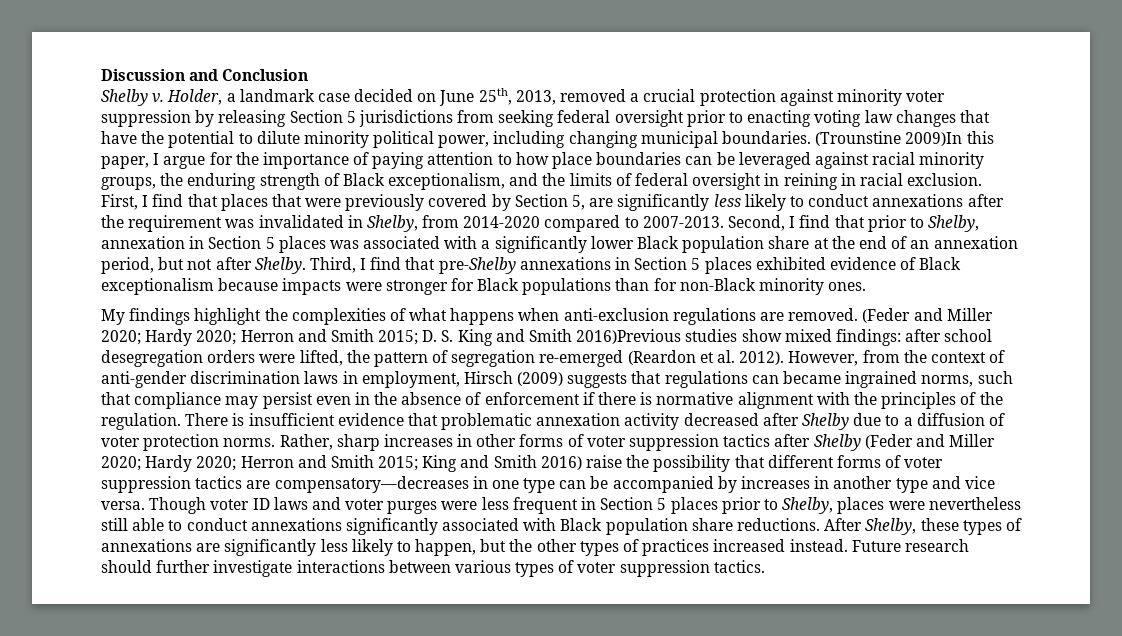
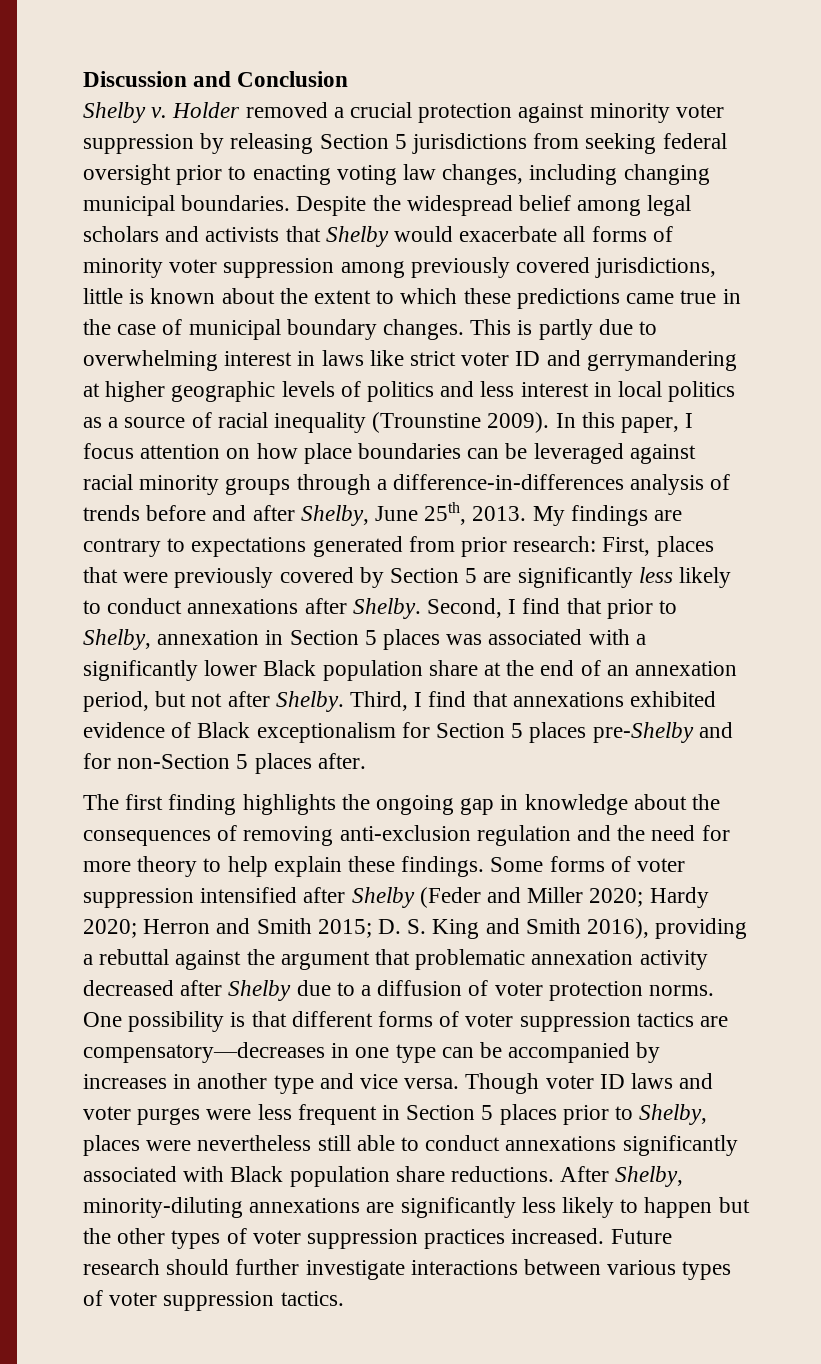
- Holder, a landmark case decided on June 25th, 2013, removed a crucial protection against minority voter suppression by releasing Section 5 jurisdictions from seeking federal oversight prior to enacting voting law changes that have the potential to dilute minority political power, including changing municipal boundaries. (Trounstine 2009)In this paper, I argue for the importance of paying attention to how place boundaries can be leveraged against racial minority groups, the enduring strength of Black exceptionalism, and the limits of federal oversight in reining in racial exclusion. First, I find that places that were previously covered by Section 5, are significantly less likely to conduct annexations after the requirement was invalidated in Shelby, from 2014-2020 compared to 2007-2013.
+ Holder removed a crucial protection against minority voter suppression by releasing Section 5 jurisdictions from seeking federal oversight prior to enacting voting law changes, including changing municipal boundaries. Despite the widespread belief among legal scholars and activists that Shelby would exacerbate all forms of minority voter suppression among previously covered jurisdictions, little is known about the extent to which these predictions came true in the case of municipal boundary changes. This is partly due to overwhelming interest in laws like strict voter ID and gerrymandering at higher geographic levels of politics and less interest in local politics as a source of racial inequality (Trounstine 2009). In this paper, I focus attention on how place boundaries can be leveraged against racial minority groups through a difference-in-differences analysis of trends before and after Shelby, June 25th, 2013. My findings are contrary to expectations generated from prior research: First, places that were previously covered by Section 5 are significantly less likely to conduct annexations after Shelby.
- Third, I find that pre-Shelby annexations in Section 5 places exhibited evidence of Black exceptionalism because impacts were stronger for Black populations than for non-Black minority ones.
- My findings highlight the complexities of what happens when anti-exclusion regulations are removed. (Feder and Miller 2020; Hardy 2020; Herron and Smith 2015; D. S. King and Smith 2016)Previous studies show mixed findings: after school desegregation orders were lifted, the pattern of segregation re-emerged (Reardon et al. 2012). However, from the context of anti-gender discrimination laws in employment, Hirsch (2009) suggests that regulations can became ingrained norms, such that compliance may persist even in the absence of enforcement if there is normative alignment with the principles of the regulation. There is insufficient evidence that problematic annexation activity decreased after Shelby due to a diffusion of voter protection norms.
+ Third, I find that annexations exhibited evidence of Black exceptionalism for Section 5 places pre-Shelby and for non-Section 5 places after.
+ The first finding highlights the ongoing gap in knowledge about the consequences of removing anti-exclusion regulation and the need for more theory to help explain these findings. Some forms of voter suppression intensified after Shelby (Feder and Miller 2020; Hardy 2020; Herron and Smith 2015; D. S. King and Smith 2016), providing a rebuttal against the argument that problematic annexation activity decreased after Shelby due to a diffusion of voter protection norms.
- Rather, sharp increases in other forms of voter suppression tactics after Shelby (Feder and Miller 2020; Hardy 2020; Herron and Smith 2015; King and Smith 2016) raise the possibility that different forms of voter suppression tactics are compensatory—decreases in one type can be accompanied by increases in another type and vice versa.
+ One possibility is that different forms of voter suppression tactics are compensatory—decreases in one type can be accompanied by increases in another type and vice versa.
- After Shelby, these types of annexations are significantly less likely to happen, but the other types of practices increased instead.
+ After Shelby, minority-diluting annexations are significantly less likely to happen but the other types of voter suppression practices increased.

